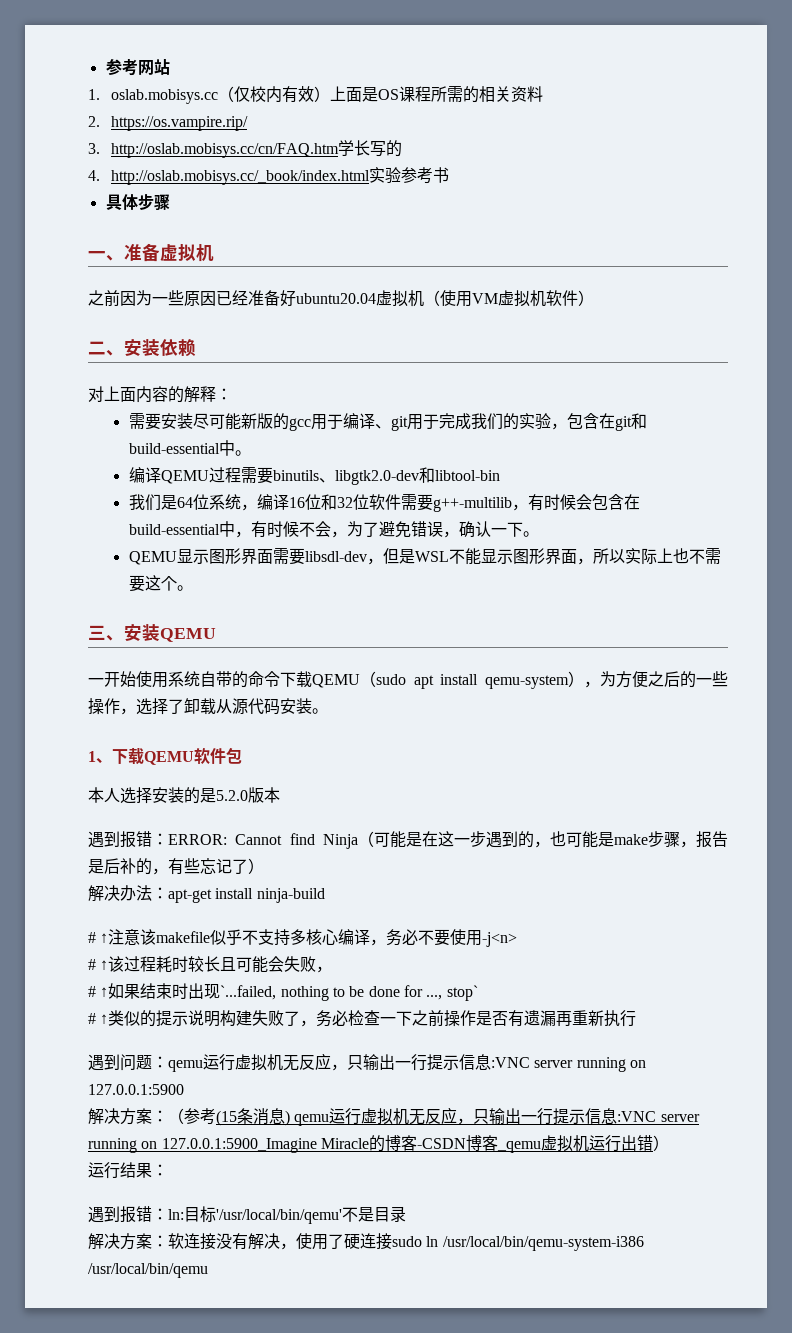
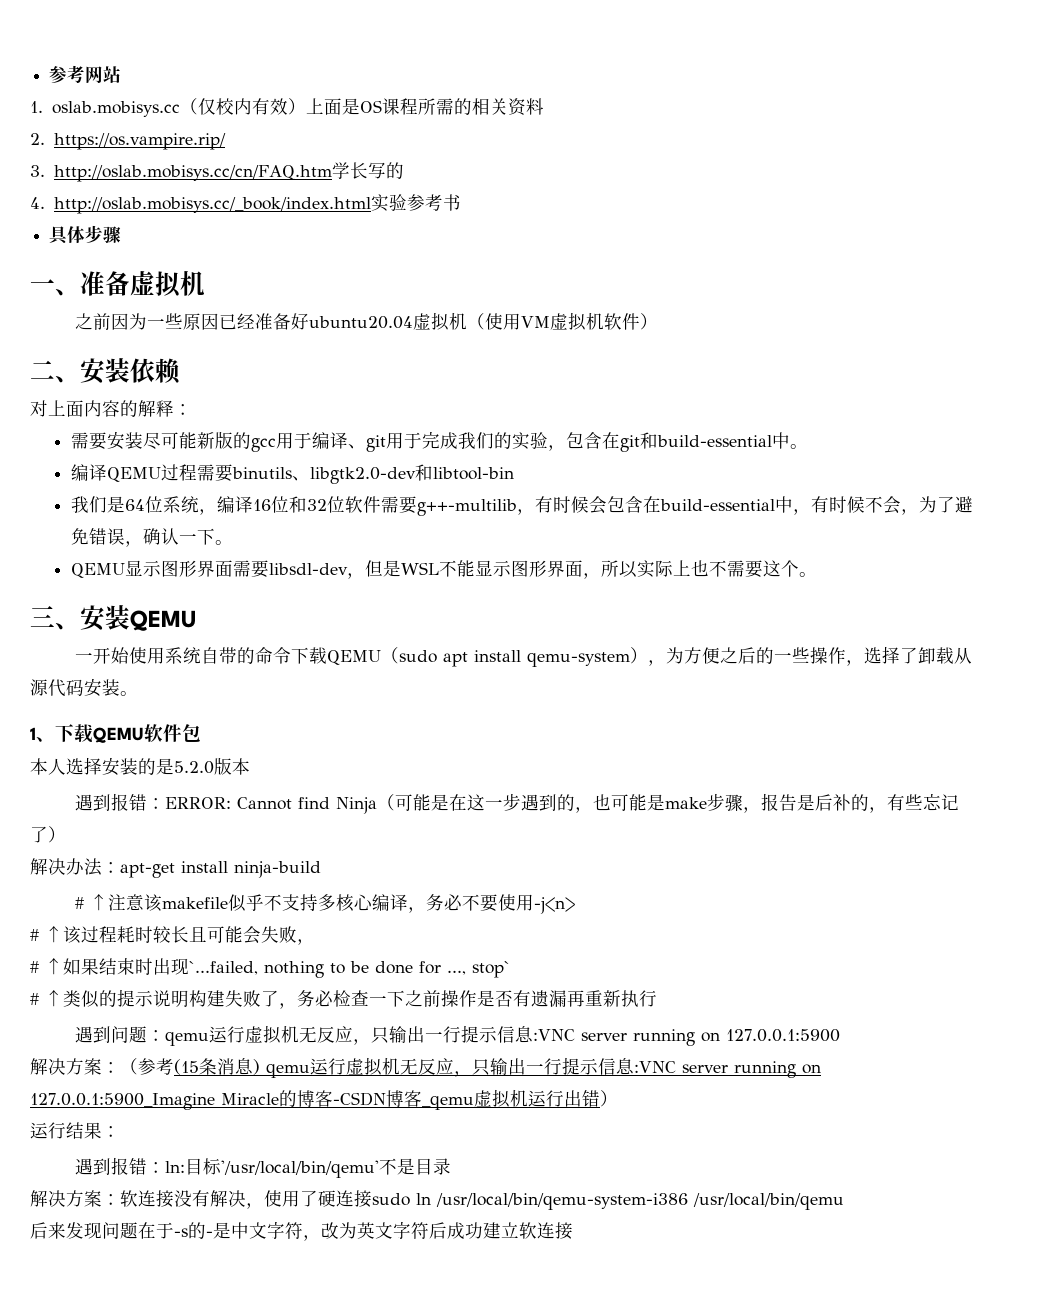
+ 后来发现问题在于-s的-是中文字符，改为英文字符后成功建立软连接

